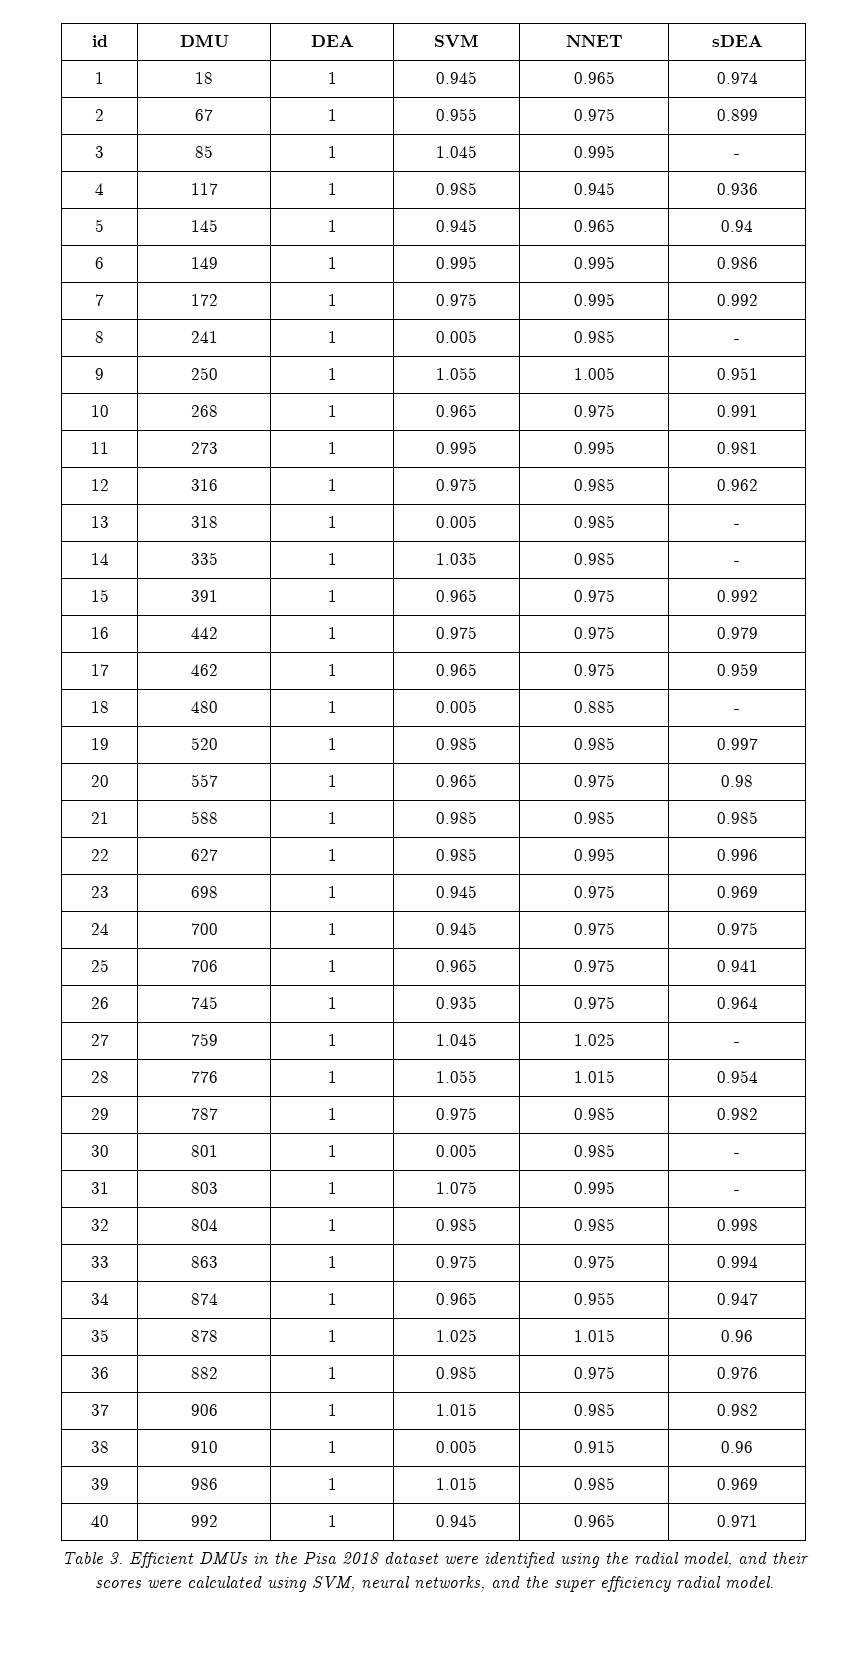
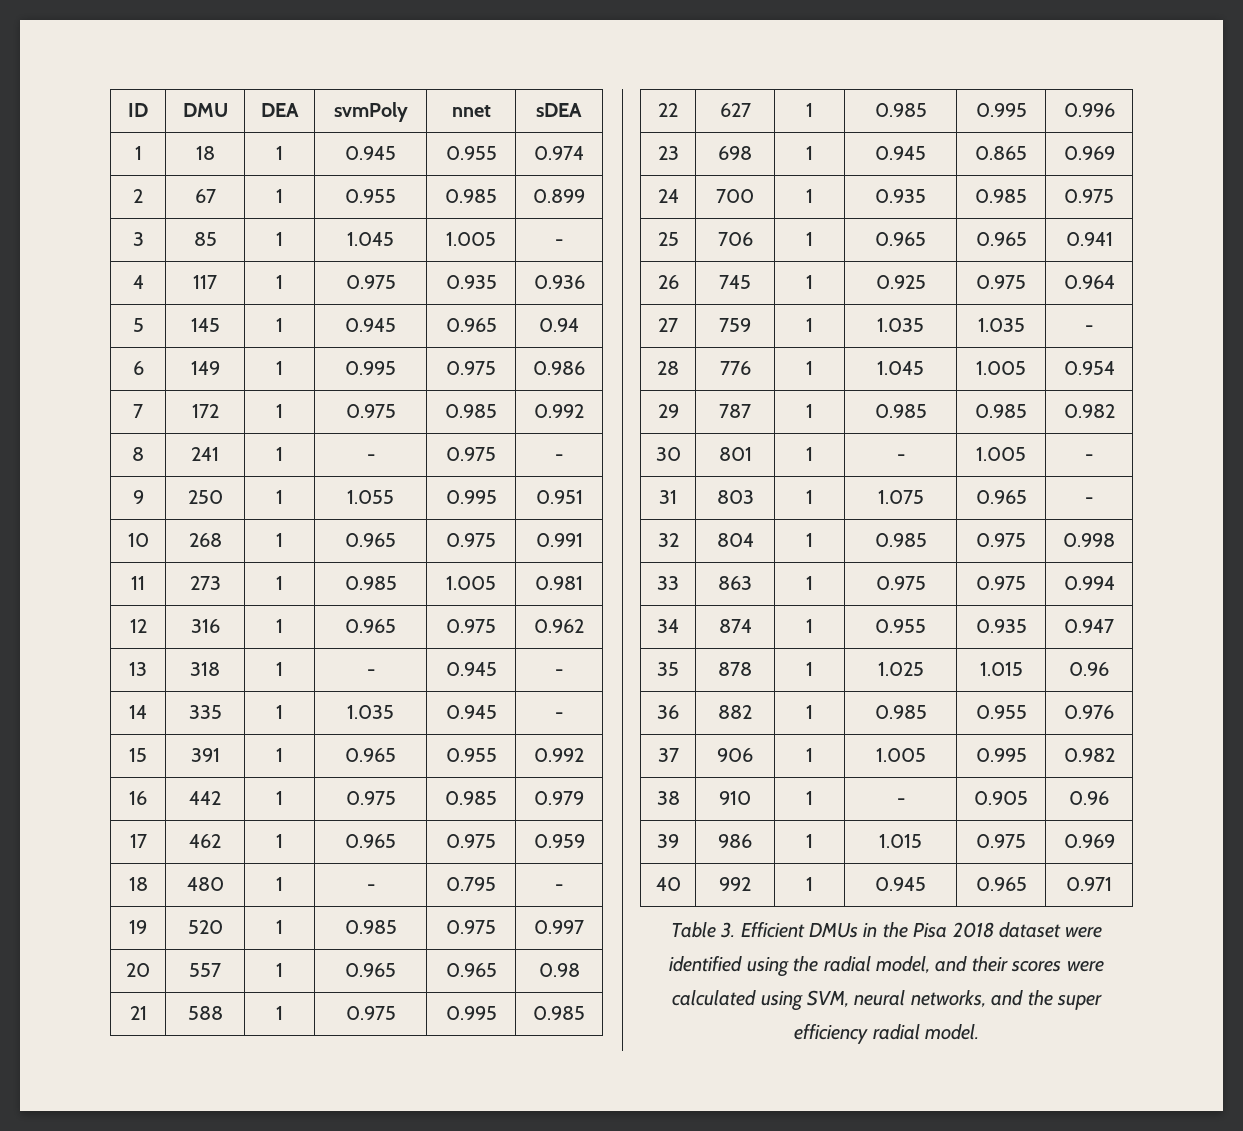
- id | DMU | DEA | SVM | NNET | sDEA
+ ID | DMU | DEA | svmPoly | nnet | sDEA
- 1 | 18 | 1 | 0.945 | 0.965 | 0.974
+ 1 | 18 | 1 | 0.945 | 0.955 | 0.974
- 2 | 67 | 1 | 0.955 | 0.975 | 0.899
+ 2 | 67 | 1 | 0.955 | 0.985 | 0.899
- 3 | 85 | 1 | 1.045 | 0.995 | -
+ 3 | 85 | 1 | 1.045 | 1.005 | -
- 4 | 117 | 1 | 0.985 | 0.945 | 0.936
+ 4 | 117 | 1 | 0.975 | 0.935 | 0.936
- 6 | 149 | 1 | 0.995 | 0.995 | 0.986
+ 6 | 149 | 1 | 0.995 | 0.975 | 0.986
- 7 | 172 | 1 | 0.975 | 0.995 | 0.992
+ 7 | 172 | 1 | 0.975 | 0.985 | 0.992
- 8 | 241 | 1 | 0.005 | 0.985 | -
+ 8 | 241 | 1 | - | 0.975 | -
- 9 | 250 | 1 | 1.055 | 1.005 | 0.951
+ 9 | 250 | 1 | 1.055 | 0.995 | 0.951
- 11 | 273 | 1 | 0.995 | 0.995 | 0.981
+ 11 | 273 | 1 | 0.985 | 1.005 | 0.981
- 12 | 316 | 1 | 0.975 | 0.985 | 0.962
+ 12 | 316 | 1 | 0.965 | 0.975 | 0.962
- 13 | 318 | 1 | 0.005 | 0.985 | -
+ 13 | 318 | 1 | - | 0.945 | -
- 14 | 335 | 1 | 1.035 | 0.985 | -
+ 14 | 335 | 1 | 1.035 | 0.945 | -
- 15 | 391 | 1 | 0.965 | 0.975 | 0.992
+ 15 | 391 | 1 | 0.965 | 0.955 | 0.992
- 16 | 442 | 1 | 0.975 | 0.975 | 0.979
+ 16 | 442 | 1 | 0.975 | 0.985 | 0.979
- 18 | 480 | 1 | 0.005 | 0.885 | -
+ 18 | 480 | 1 | - | 0.795 | -
- 19 | 520 | 1 | 0.985 | 0.985 | 0.997
+ 19 | 520 | 1 | 0.985 | 0.975 | 0.997
- 20 | 557 | 1 | 0.965 | 0.975 | 0.98
+ 20 | 557 | 1 | 0.965 | 0.965 | 0.98
- 21 | 588 | 1 | 0.985 | 0.985 | 0.985
+ 21 | 588 | 1 | 0.975 | 0.995 | 0.985
- 23 | 698 | 1 | 0.945 | 0.975 | 0.969
+ 23 | 698 | 1 | 0.945 | 0.865 | 0.969
- 24 | 700 | 1 | 0.945 | 0.975 | 0.975
+ 24 | 700 | 1 | 0.935 | 0.985 | 0.975
- 25 | 706 | 1 | 0.965 | 0.975 | 0.941
+ 25 | 706 | 1 | 0.965 | 0.965 | 0.941
- 26 | 745 | 1 | 0.935 | 0.975 | 0.964
+ 26 | 745 | 1 | 0.925 | 0.975 | 0.964
- 27 | 759 | 1 | 1.045 | 1.025 | -
+ 27 | 759 | 1 | 1.035 | 1.035 | -
- 28 | 776 | 1 | 1.055 | 1.015 | 0.954
+ 28 | 776 | 1 | 1.045 | 1.005 | 0.954
- 29 | 787 | 1 | 0.975 | 0.985 | 0.982
+ 29 | 787 | 1 | 0.985 | 0.985 | 0.982
- 30 | 801 | 1 | 0.005 | 0.985 | -
+ 30 | 801 | 1 | - | 1.005 | -
- 31 | 803 | 1 | 1.075 | 0.995 | -
+ 31 | 803 | 1 | 1.075 | 0.965 | -
- 32 | 804 | 1 | 0.985 | 0.985 | 0.998
+ 32 | 804 | 1 | 0.985 | 0.975 | 0.998
- 34 | 874 | 1 | 0.965 | 0.955 | 0.947
+ 34 | 874 | 1 | 0.955 | 0.935 | 0.947
- 36 | 882 | 1 | 0.985 | 0.975 | 0.976
+ 36 | 882 | 1 | 0.985 | 0.955 | 0.976
- 37 | 906 | 1 | 1.015 | 0.985 | 0.982
+ 37 | 906 | 1 | 1.005 | 0.995 | 0.982
- 38 | 910 | 1 | 0.005 | 0.915 | 0.96
+ 38 | 910 | 1 | - | 0.905 | 0.96
- 39 | 986 | 1 | 1.015 | 0.985 | 0.969
+ 39 | 986 | 1 | 1.015 | 0.975 | 0.969

